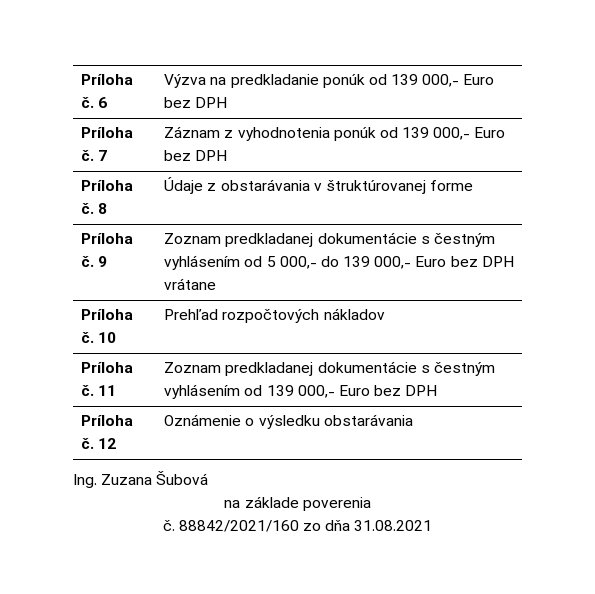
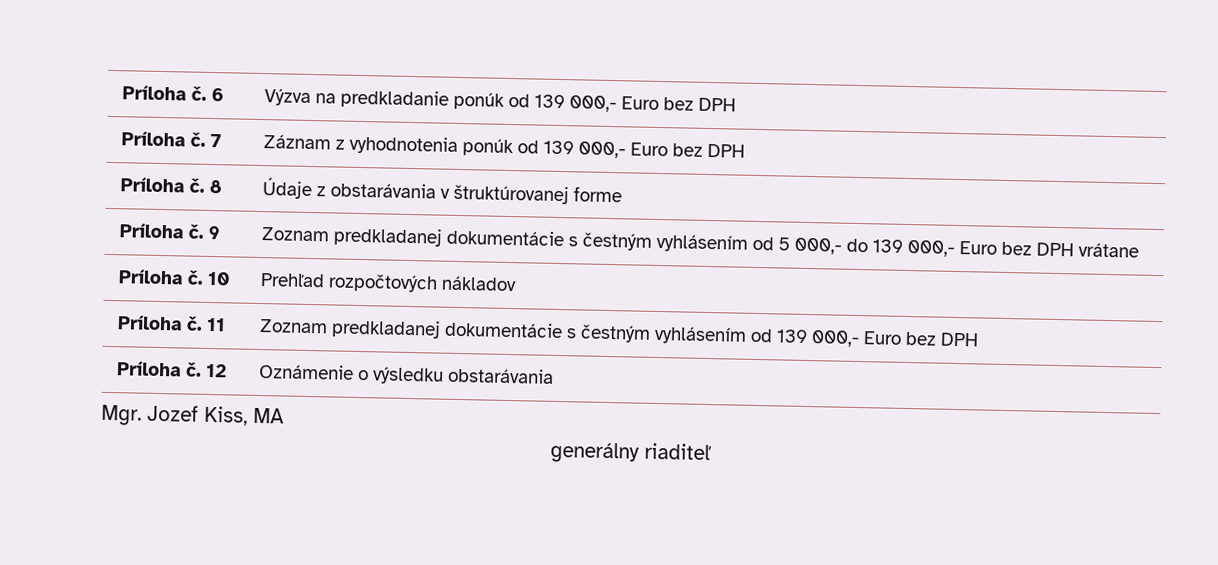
- Ing. Zuzana Šubová
- na základe poverenia
- č. 88842/2021/160 zo dňa 31.08.2021
+ Mgr. Jozef Kiss, MA
+ generálny riaditeľ

